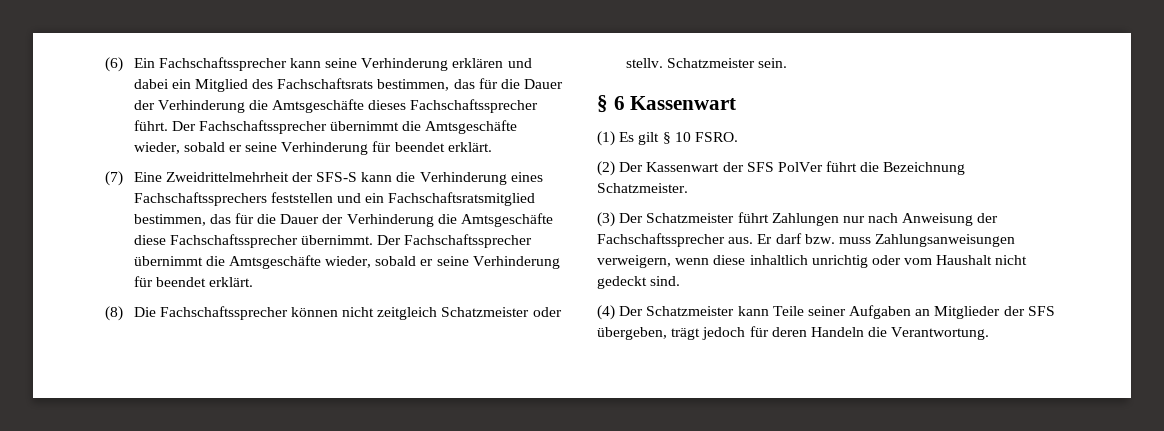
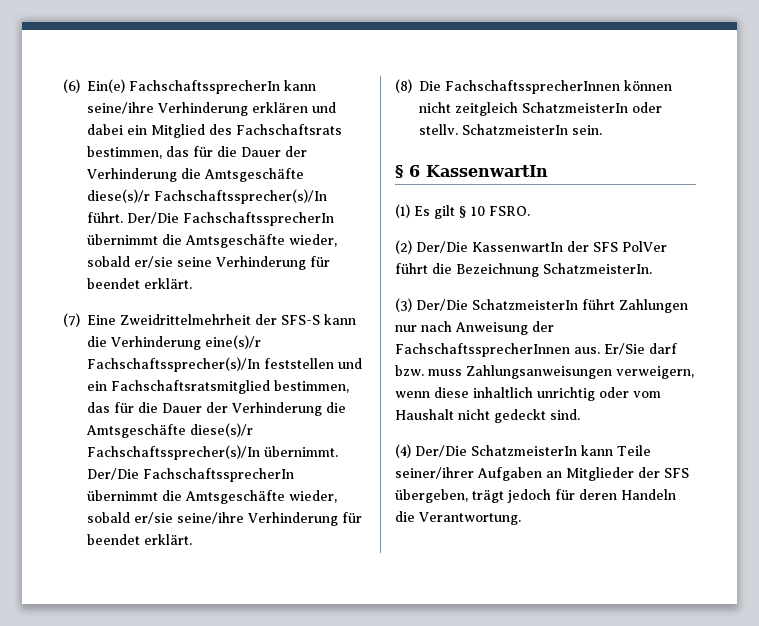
- (6) Ein Fachschaftssprecher kann seine Verhinderung erklären und dabei ein Mitglied des Fachschaftsrats bestimmen, das für die Dauer der Verhinderung die Amtsgeschäfte dieses Fachschaftssprecher führt. Der Fachschaftssprecher übernimmt die Amtsgeschäfte wieder, sobald er seine Verhinderung für beendet erklärt.
+ (6) Ein(e) FachschaftssprecherIn kann seine/ihre Verhinderung erklären und dabei ein Mitglied des Fachschaftsrats bestimmen, das für die Dauer der Verhinderung die Amtsgeschäfte diese(s)/r Fachschaftssprecher(s)/In führt. Der/Die FachschaftssprecherIn übernimmt die Amtsgeschäfte wieder, sobald er/sie seine Verhinderung für beendet erklärt.
- (7) Eine Zweidrittelmehrheit der SFS-S kann die Verhinderung eines Fachschaftssprechers feststellen und ein Fachschaftsratsmitglied bestimmen, das für die Dauer der Verhinderung die Amtsgeschäfte diese Fachschaftssprecher übernimmt. Der Fachschaftssprecher übernimmt die Amtsgeschäfte wieder, sobald er seine Verhinderung für beendet erklärt.
+ (7) Eine Zweidrittelmehrheit der SFS-S kann die Verhinderung eine(s)/r Fachschaftssprecher(s)/In feststellen und ein Fachschaftsratsmitglied bestimmen, das für die Dauer der Verhinderung die Amtsgeschäfte diese(s)/r Fachschaftssprecher(s)/In übernimmt. Der/Die FachschaftssprecherIn übernimmt die Amtsgeschäfte wieder, sobald er/sie seine/ihre Verhinderung für beendet erklärt.
- (8) Die Fachschaftssprecher können nicht zeitgleich Schatzmeister oder stellv.
+ (8) Die FachschaftssprecherInnen können nicht zeitgleich SchatzmeisterIn oder stellv.
- Schatzmeister sein.
+ SchatzmeisterIn sein.
- § 6 Kassenwart
+ § 6 KassenwartIn
- (2) Der Kassenwart der SFS PolVer führt die Bezeichnung Schatzmeister.
+ (2) Der/Die KassenwartIn der SFS PolVer führt die Bezeichnung SchatzmeisterIn.
- (3) Der Schatzmeister führt Zahlungen nur nach Anweisung der Fachschaftssprecher aus. Er darf bzw. muss Zahlungsanweisungen verweigern, wenn diese inhaltlich unrichtig oder vom Haushalt nicht gedeckt sind.
+ (3) Der/Die SchatzmeisterIn führt Zahlungen nur nach Anweisung der FachschaftssprecherInnen aus. Er/Sie darf bzw. muss Zahlungsanweisungen verweigern, wenn diese inhaltlich unrichtig oder vom Haushalt nicht gedeckt sind.
- (4) Der Schatzmeister kann Teile seiner Aufgaben an Mitglieder der SFS übergeben, trägt jedoch für deren Handeln die Verantwortung.
+ (4) Der/Die SchatzmeisterIn kann Teile seiner/ihrer Aufgaben an Mitglieder der SFS übergeben, trägt jedoch für deren Handeln die Verantwortung.

